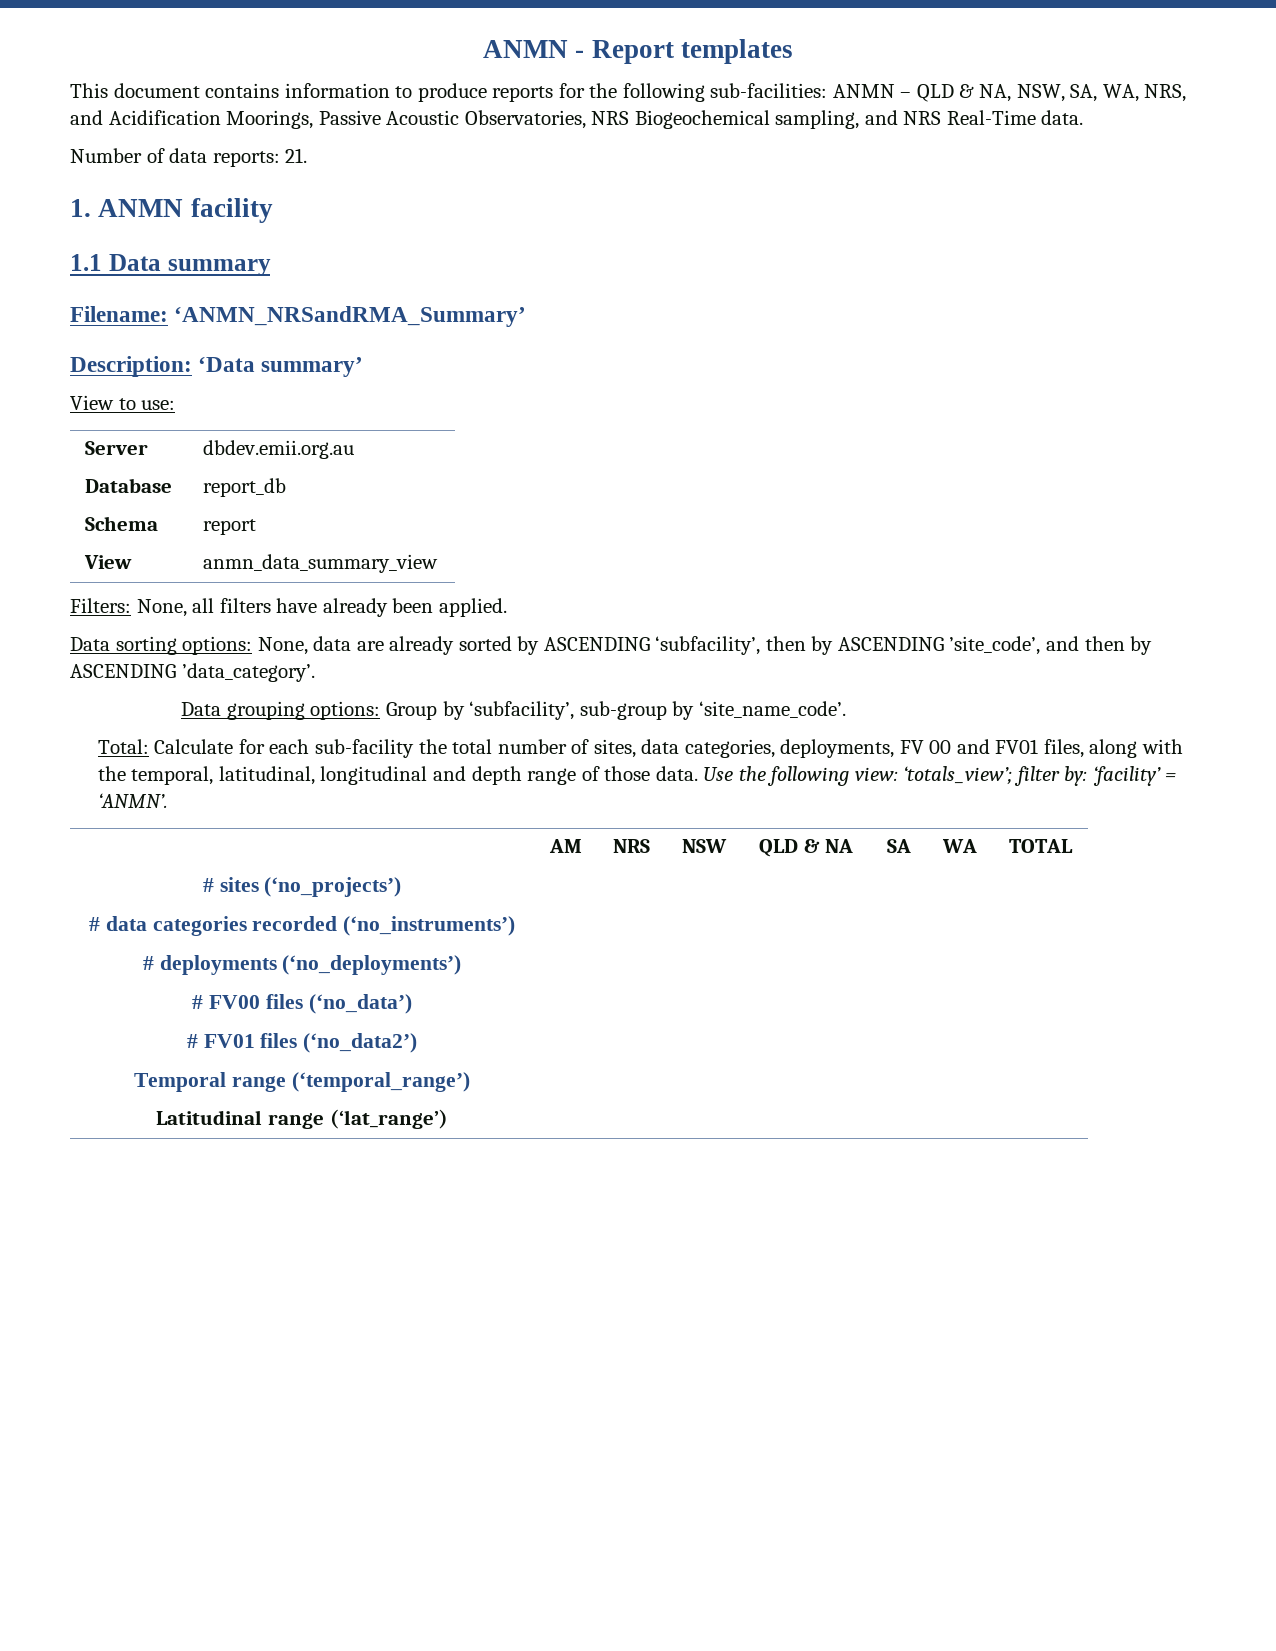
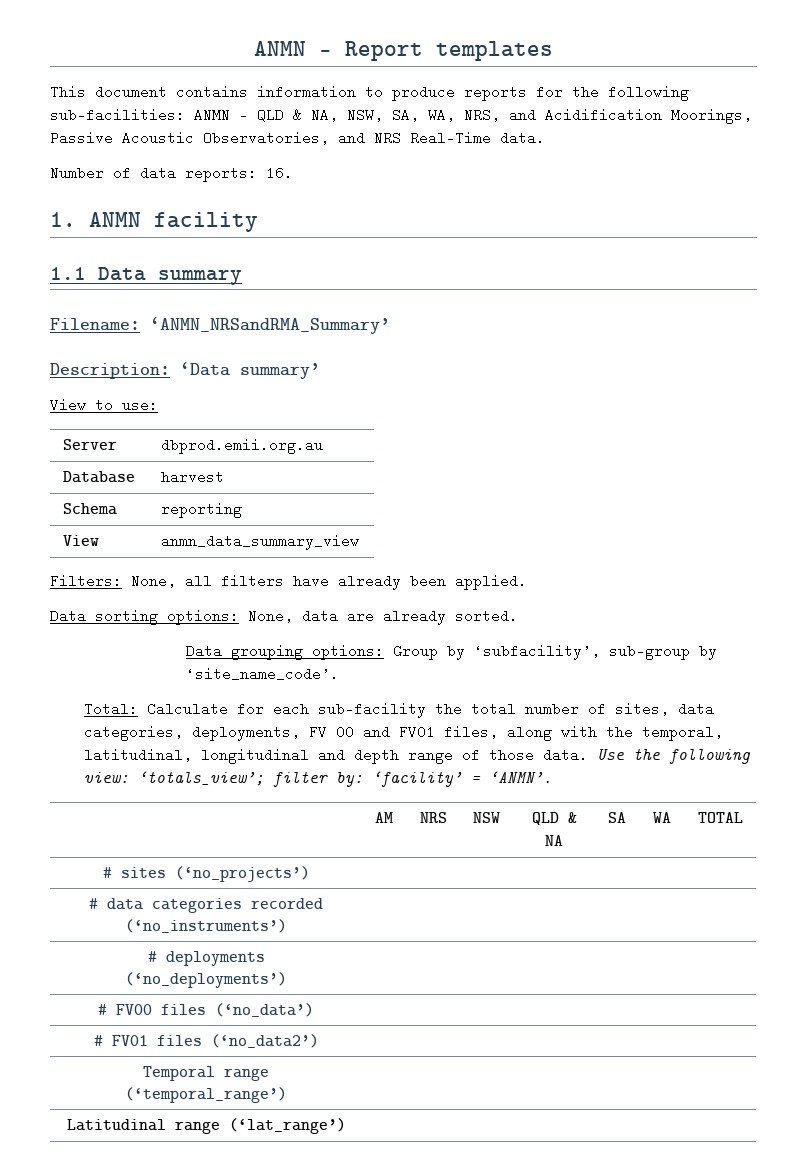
- This document contains information to produce reports for the following sub-facilities: ANMN – QLD & NA, NSW, SA, WA, NRS, and Acidification Moorings, Passive Acoustic Observatories, NRS Biogeochemical sampling, and NRS Real-Time data.
+ This document contains information to produce reports for the following sub-facilities: ANMN – QLD & NA, NSW, SA, WA, NRS, and Acidification Moorings, Passive Acoustic Observatories, and NRS Real-Time data.
- Number of data reports: 21.
+ Number of data reports: 16.
- Server | dbdev.emii.org.au
+ Server | dbprod.emii.org.au
- Database | report_db
+ Database | harvest
- Schema | report
+ Schema | reporting
- Data sorting options: None, data are already sorted by ASCENDING ‘subfacility’, then by ASCENDING ’site_code’, and then by ASCENDING ’data_category’.
+ Data sorting options: None, data are already sorted.

